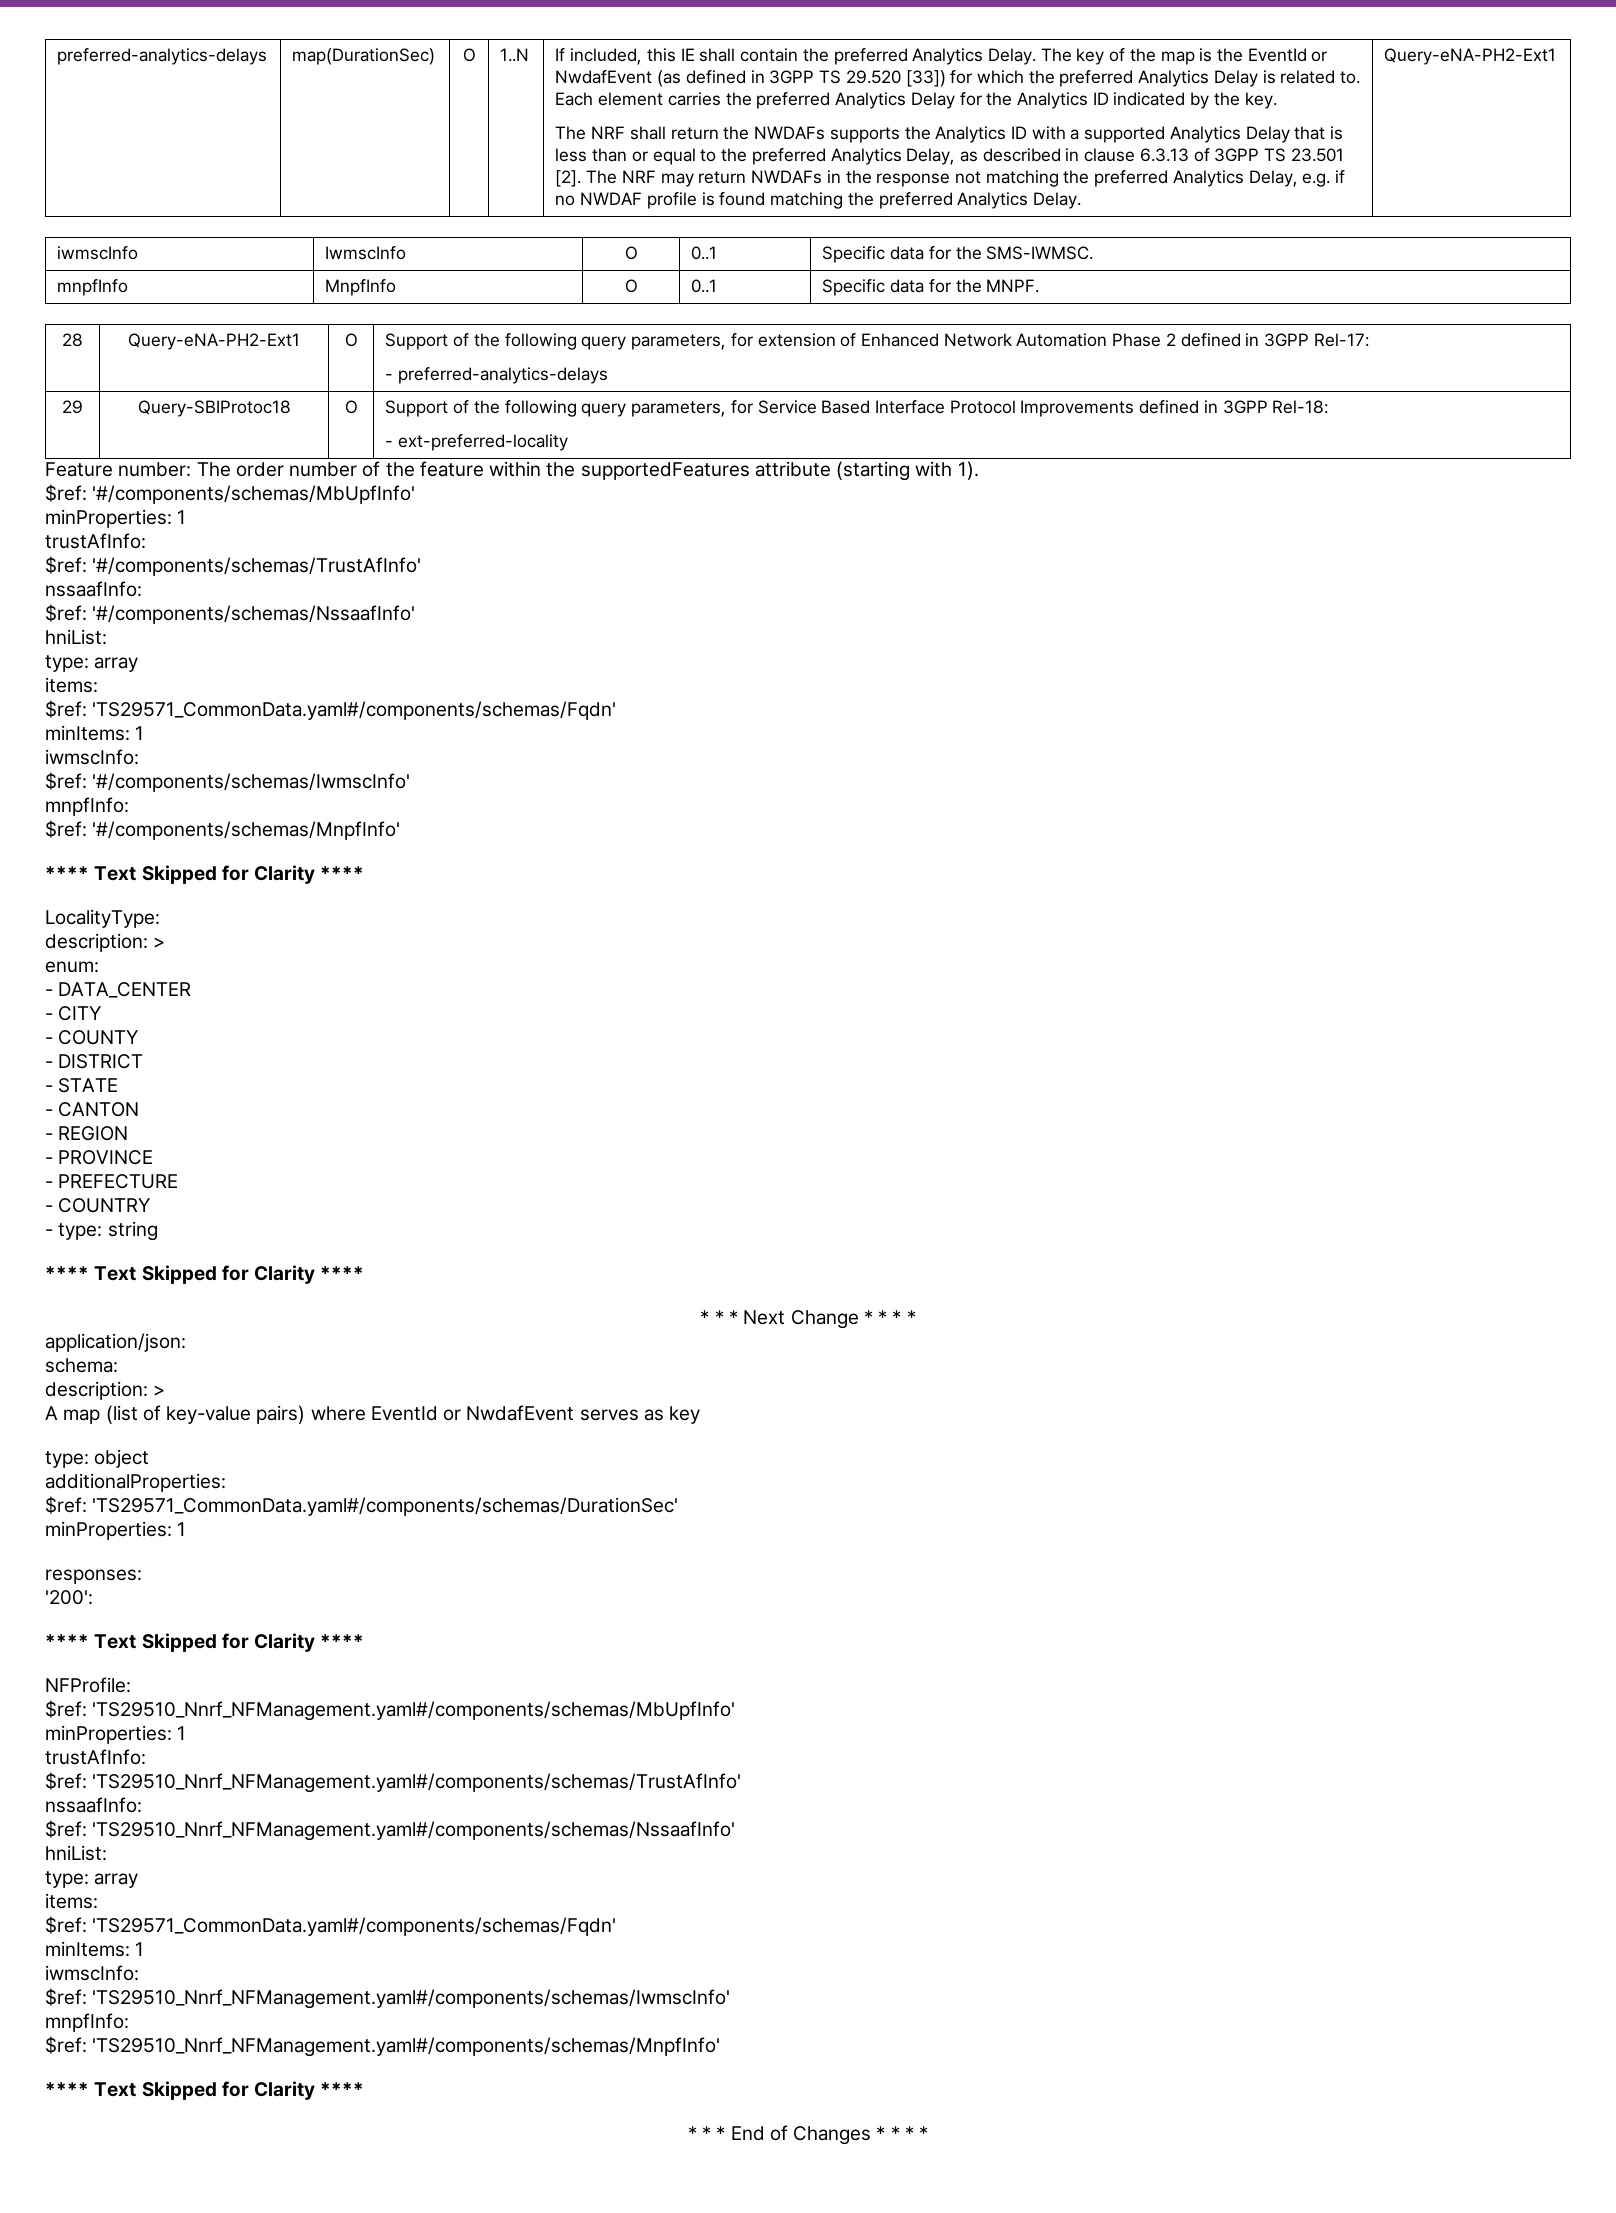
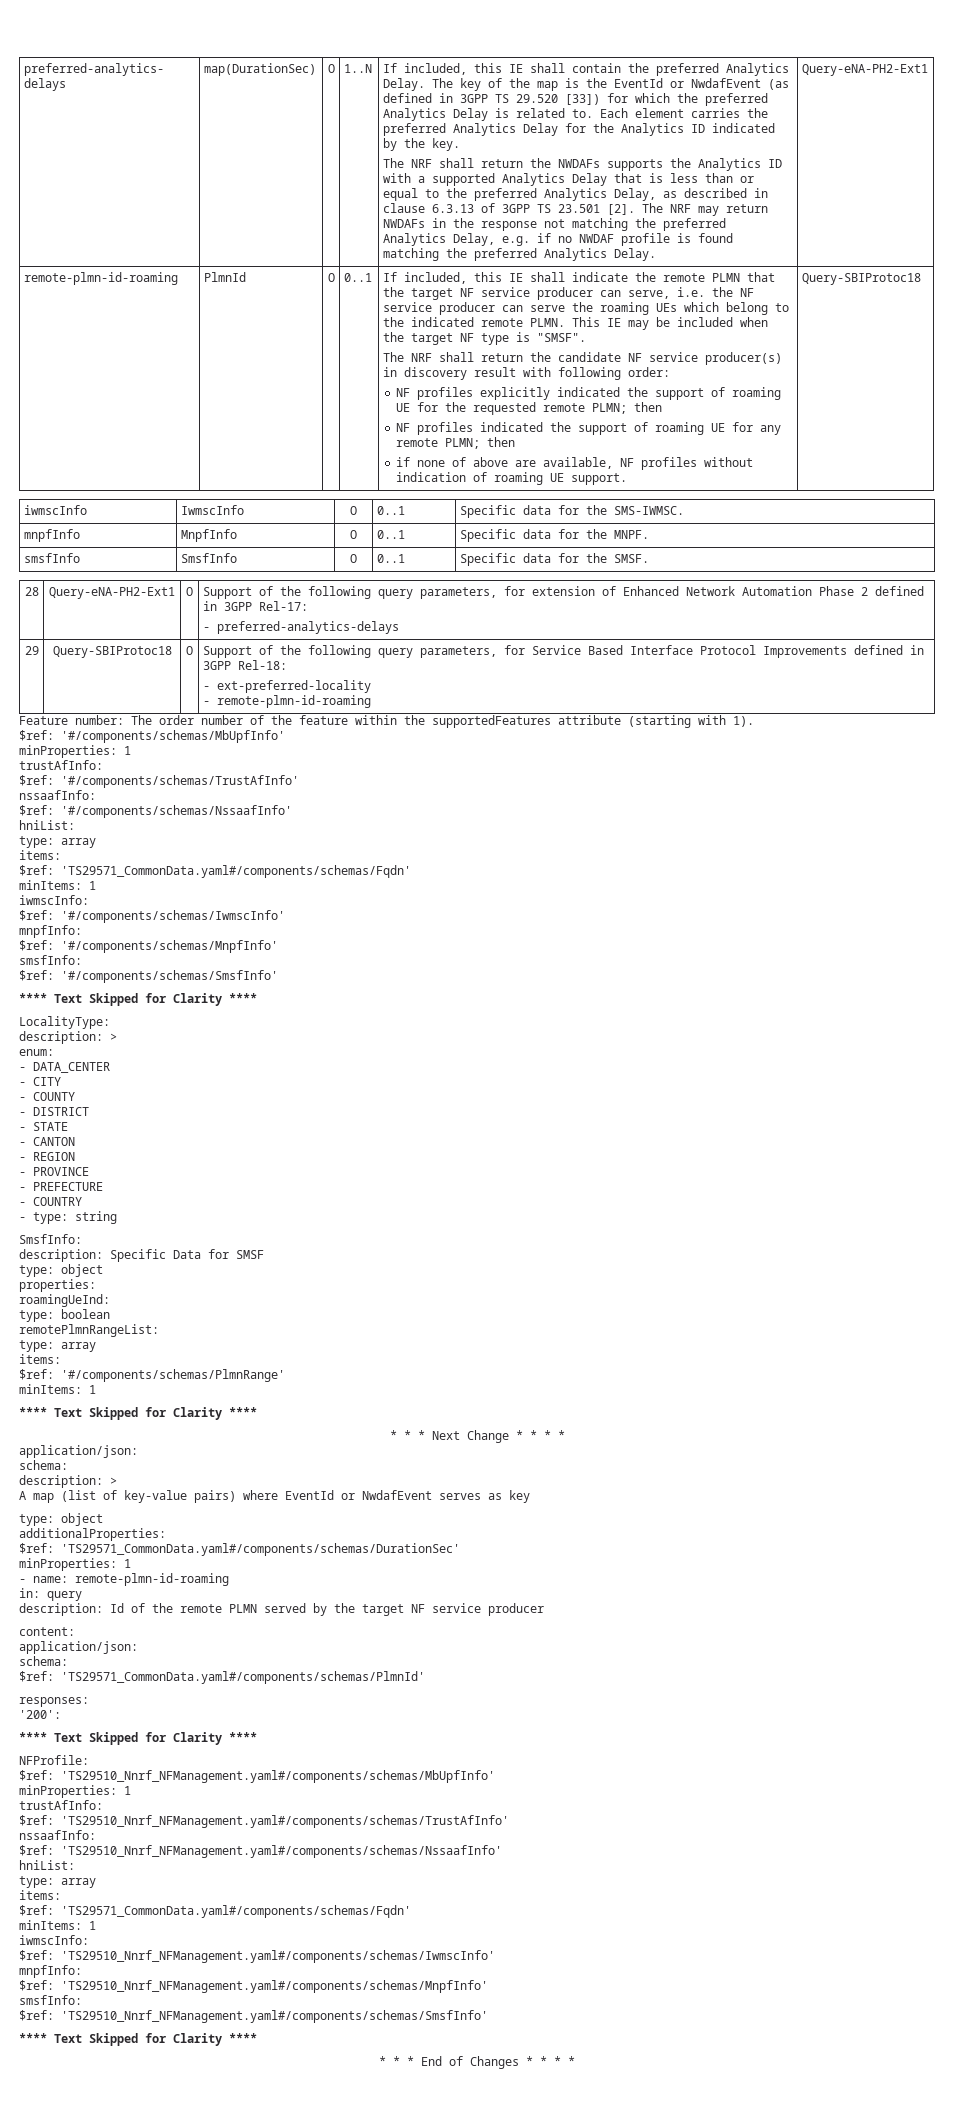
+ remote-plmn-id-roaming | PlmnId | O | 0..1 | If included, this IE shall indicate the remote PLMN that the target NF service producer can serve, i.e. the NF service producer can serve the roaming UEs which belong to the indicated remote PLMN. This IE may be included when the target NF type is "SMSF".
+ The NRF shall return the candidate NF service producer(s) in discovery result with following order:
+ NF profiles explicitly indicated the support of roaming UE for the requested remote PLMN; then
+ NF profiles indicated the support of roaming UE for any remote PLMN; then
+ if none of above are available, NF profiles without indication of roaming UE support. | Query-SBIProtoc18
+ smsfInfo | SmsfInfo | O | 0..1 | Specific data for the SMSF.
  29 | Query-SBIProtoc18 | O | Support of the following query parameters, for Service Based Interface Protocol Improvements defined in 3GPP Rel-18:
  - ext-preferred-locality
+ - remote-plmn-id-roaming
  $ref: '#/components/schemas/MnpfInfo'
+ smsfInfo:
+ $ref: '#/components/schemas/SmsfInfo'
+ SmsfInfo:
+ description: Specific Data for SMSF
+ type: object
+ properties:
+ roamingUeInd:
+ type: boolean
+ remotePlmnRangeList:
+ type: array
+ items:
+ $ref: '#/components/schemas/PlmnRange'
+ minItems: 1
+ - name: remote-plmn-id-roaming
+ in: query
+ description: Id of the remote PLMN served by the target NF service producer
+ content:
+ application/json:
+ schema:
+ $ref: 'TS29571_CommonData.yaml#/components/schemas/PlmnId'
  $ref: 'TS29510_Nnrf_NFManagement.yaml#/components/schemas/MnpfInfo'
+ smsfInfo:
+ $ref: 'TS29510_Nnrf_NFManagement.yaml#/components/schemas/SmsfInfo'

